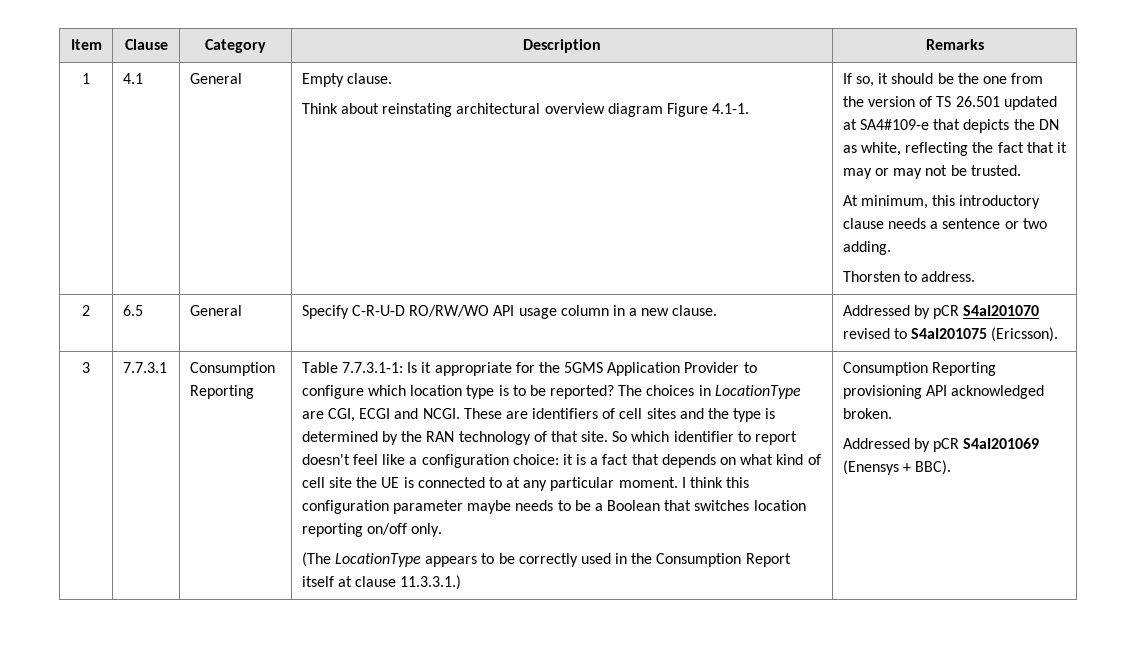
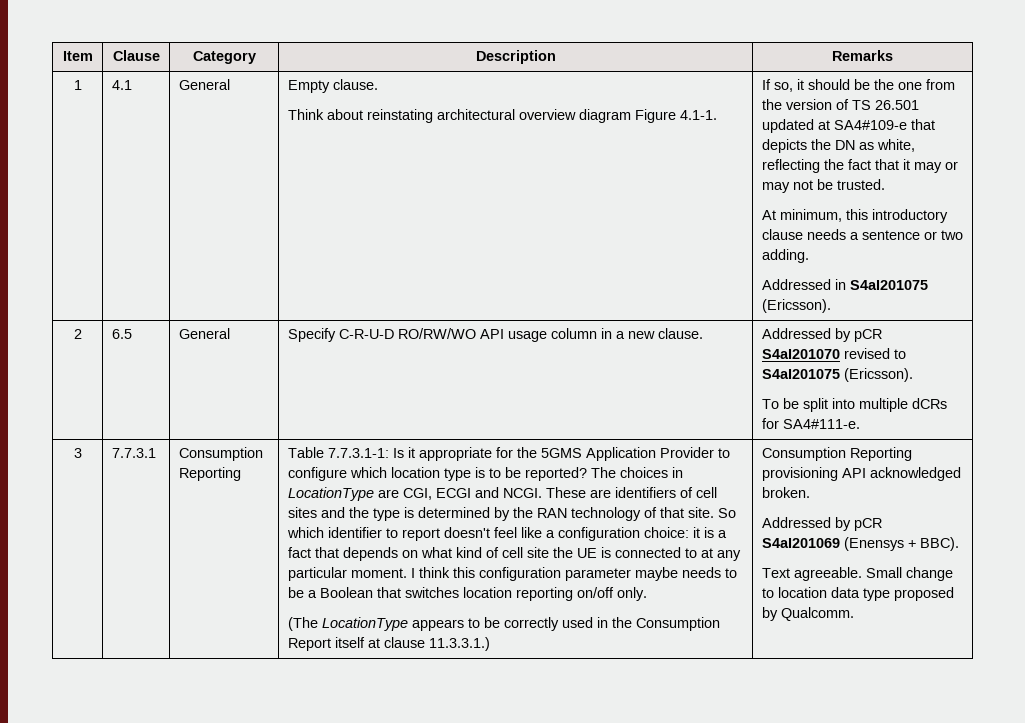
- Thorsten to address.
+ Addressed in S4aI201075 (Ericsson).
  2 | 6.5 | General | Specify C-R-U-D RO/RW/WO API usage column in a new clause. | Addressed by pCR S4aI201070 revised to S4aI201075 (Ericsson).
+ To be split into multiple dCRs for SA4#111-e.
+ Text agreeable. Small change to location data type proposed by Qualcomm.

